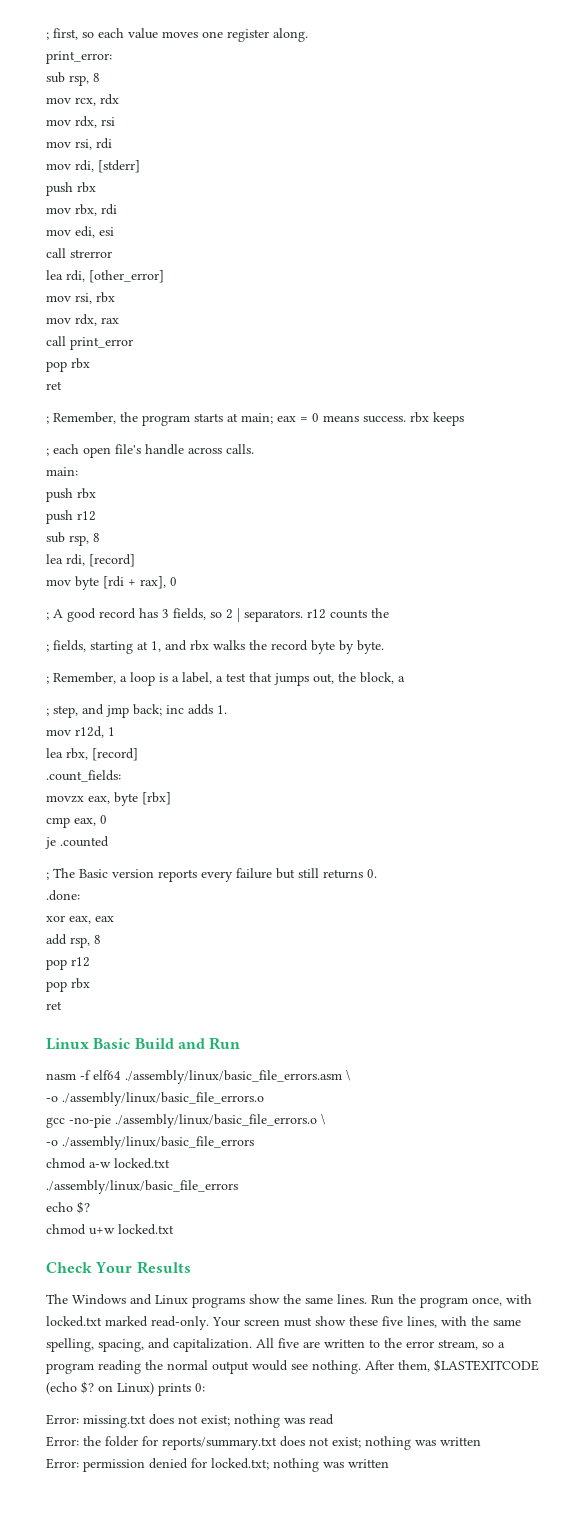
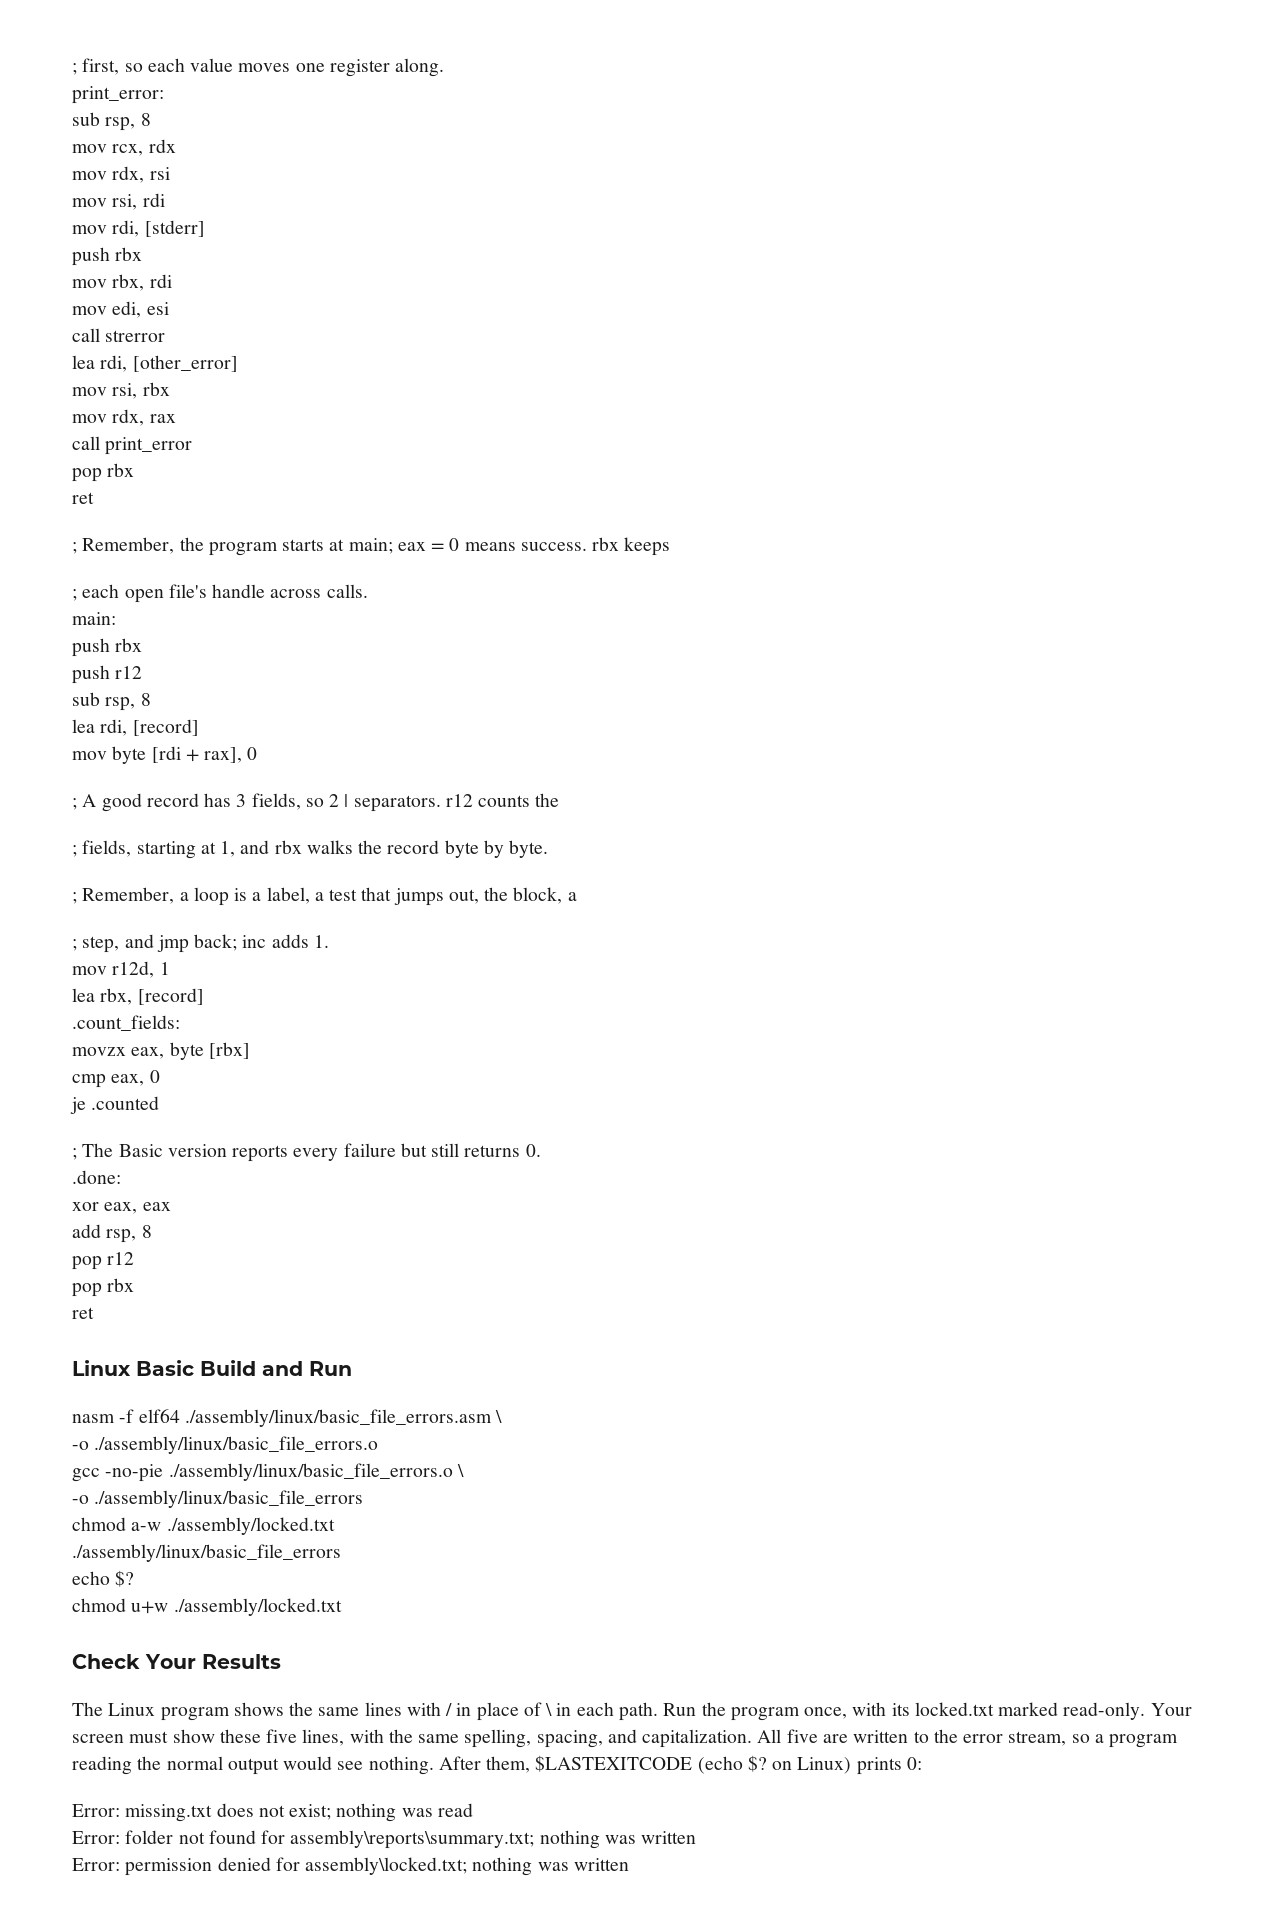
- chmod a-w locked.txt
+ chmod a-w ./assembly/locked.txt
- chmod u+w locked.txt
+ chmod u+w ./assembly/locked.txt
- The Windows and Linux programs show the same lines.
+ The Linux program shows the same lines with / in place of \ in each path.
- Run the program once, with locked.txt marked read-only.
+ Run the program once, with its locked.txt marked read-only.
- Error: the folder for reports/summary.txt does not exist; nothing was written
+ Error: folder not found for assembly\reports\summary.txt; nothing was written
- Error: permission denied for locked.txt; nothing was written
+ Error: permission denied for assembly\locked.txt; nothing was written

